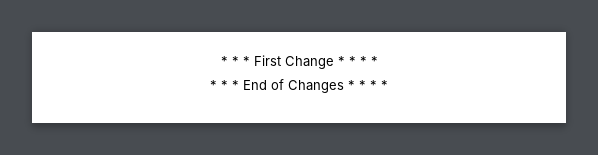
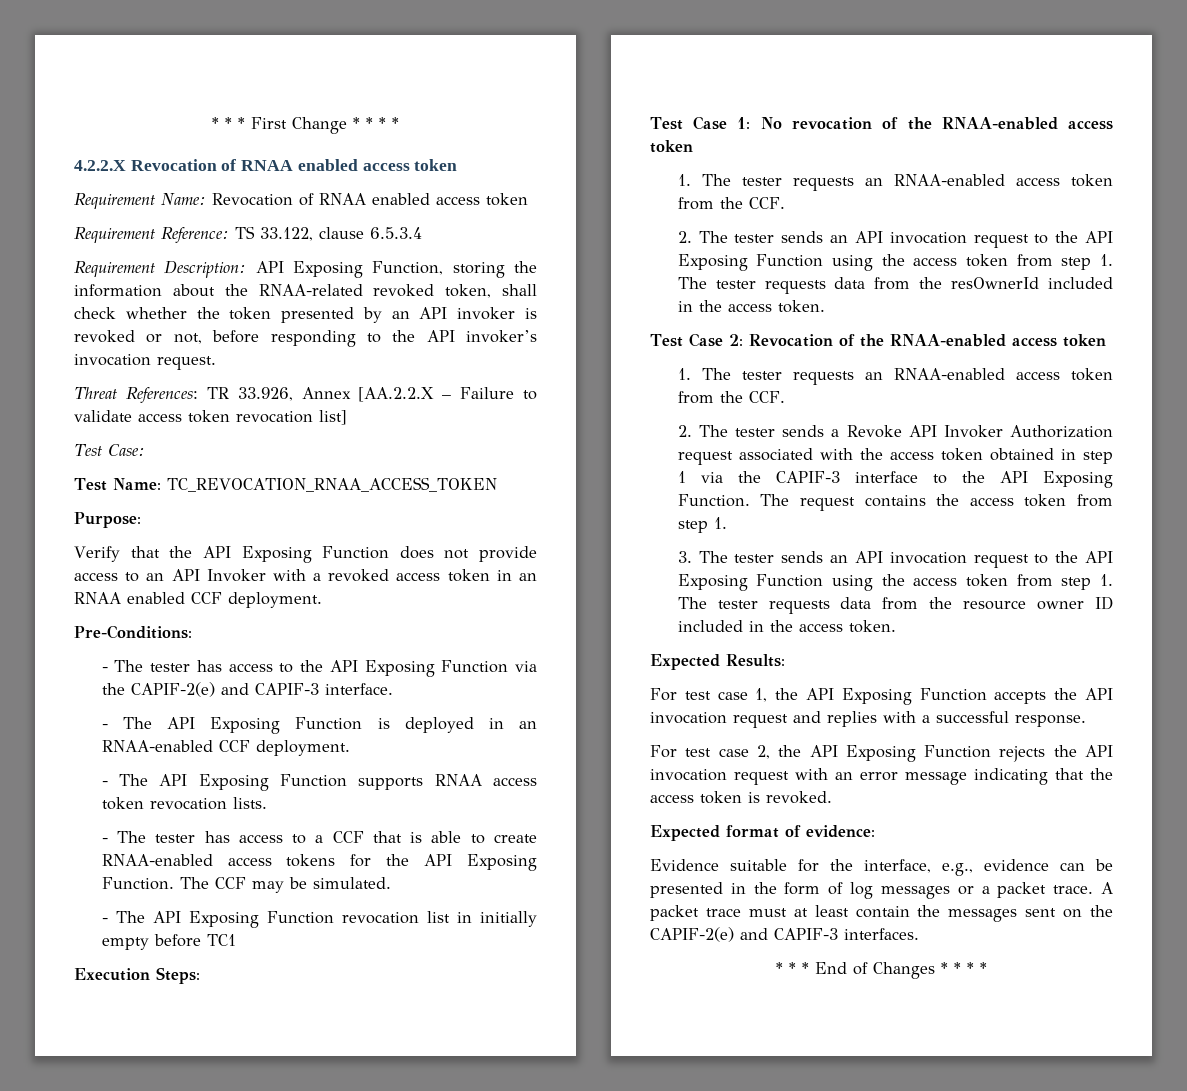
+ 4.2.2.X Revocation of RNAA enabled access token
+ Requirement Name: Revocation of RNAA enabled access token
+ Requirement Reference: TS 33.122, clause 6.5.3.4
+ Requirement Description: API Exposing Function, storing the information about the RNAA-related revoked token, shall check whether the token presented by an API invoker is revoked or not, before responding to the API invoker’s invocation request.
+ Threat References: TR 33.926, Annex [AA.2.2.X – Failure to validate access token revocation list]
+ Test Case:
+ Test Name: TC_REVOCATION_RNAA_ACCESS_TOKEN
+ Purpose:
+ Verify that the API Exposing Function does not provide access to an API Invoker with a revoked access token in an RNAA enabled CCF deployment.
+ Pre-Conditions:
+ - The tester has access to the API Exposing Function via the CAPIF-2(e) and CAPIF-3 interface.
+ - The API Exposing Function is deployed in an RNAA-enabled CCF deployment.
+ - The API Exposing Function supports RNAA access token revocation lists.
+ - The tester has access to a CCF that is able to create RNAA-enabled access tokens for the API Exposing Function. The CCF may be simulated.
+ - The API Exposing Function revocation list in initially empty before TC1
+ Execution Steps:
+ Test Case 1: No revocation of the RNAA-enabled access token
+ 1. The tester requests an RNAA-enabled access token from the CCF.
+ 2. The tester sends an API invocation request to the API Exposing Function using the access token from step 1. The tester requests data from the resOwnerId included in the access token.
+ Test Case 2: Revocation of the RNAA-enabled access token
+ 1. The tester requests an RNAA-enabled access token from the CCF.
+ 2. The tester sends a Revoke API Invoker Authorization request associated with the access token obtained in step 1 via the CAPIF-3 interface to the API Exposing Function. The request contains the access token from step 1.
+ 3. The tester sends an API invocation request to the API Exposing Function using the access token from step 1. The tester requests data from the resource owner ID included in the access token.
+ Expected Results:
+ For test case 1, the API Exposing Function accepts the API invocation request and replies with a successful response.
+ For test case 2, the API Exposing Function rejects the API invocation request with an error message indicating that the access token is revoked.
+ Expected format of evidence:
+ Evidence suitable for the interface, e.g., evidence can be presented in the form of log messages or a packet trace. A packet trace must at least contain the messages sent on the CAPIF-2(e) and CAPIF-3 interfaces.

